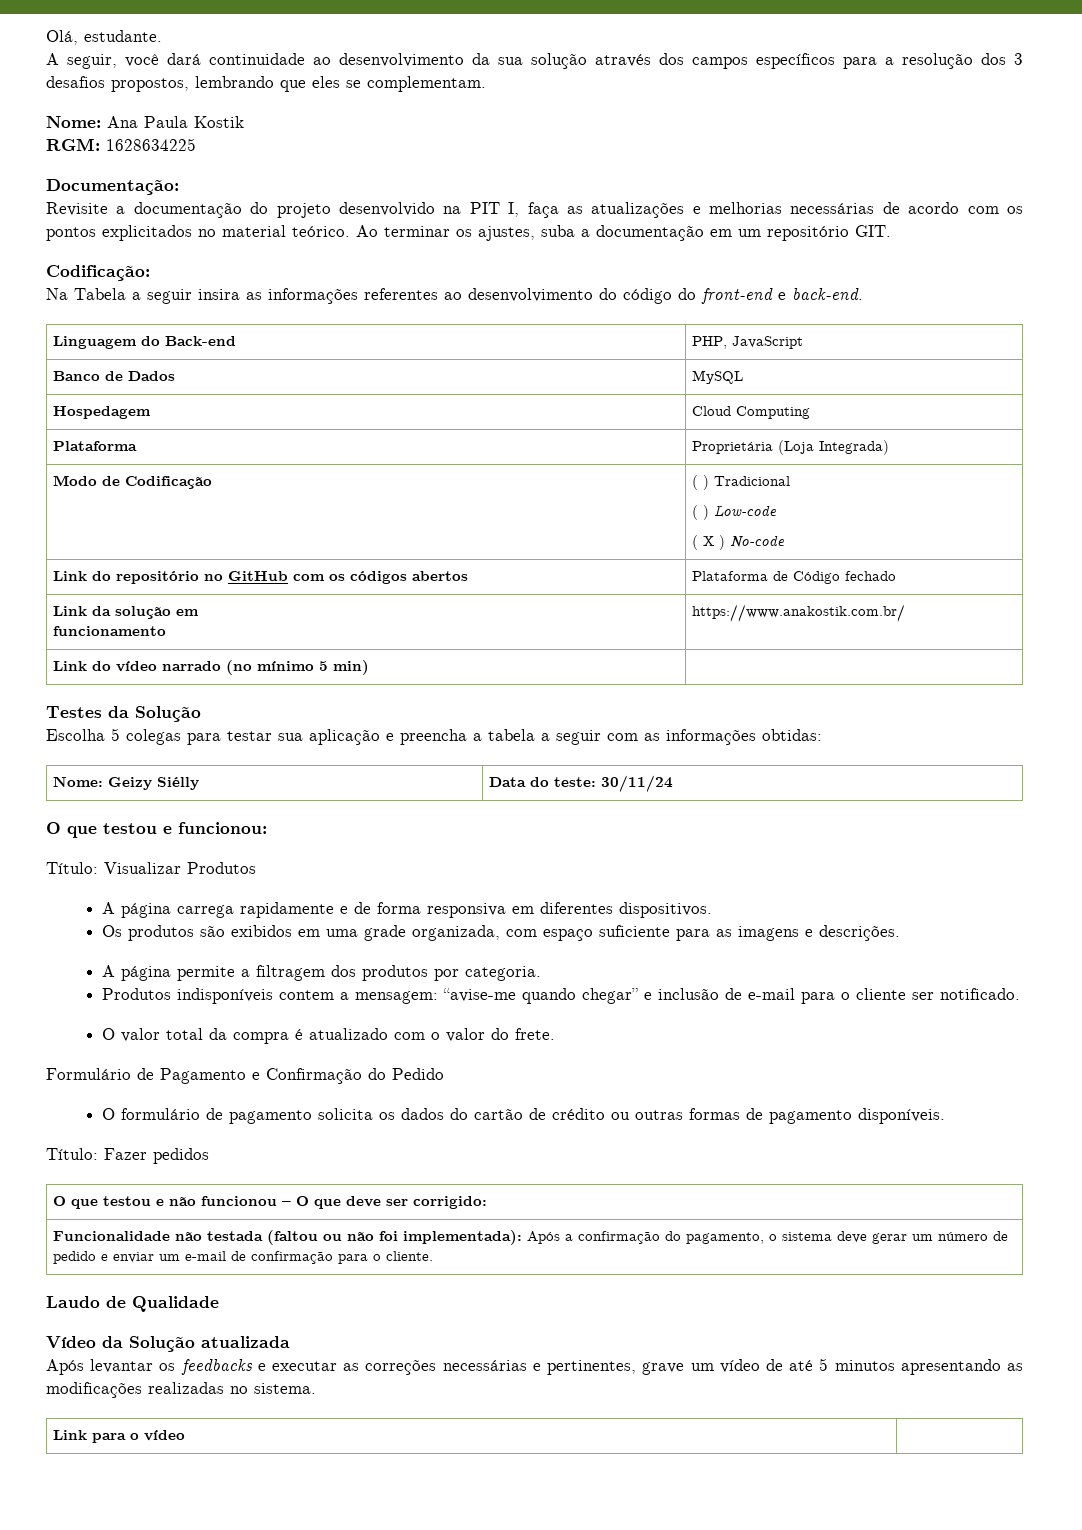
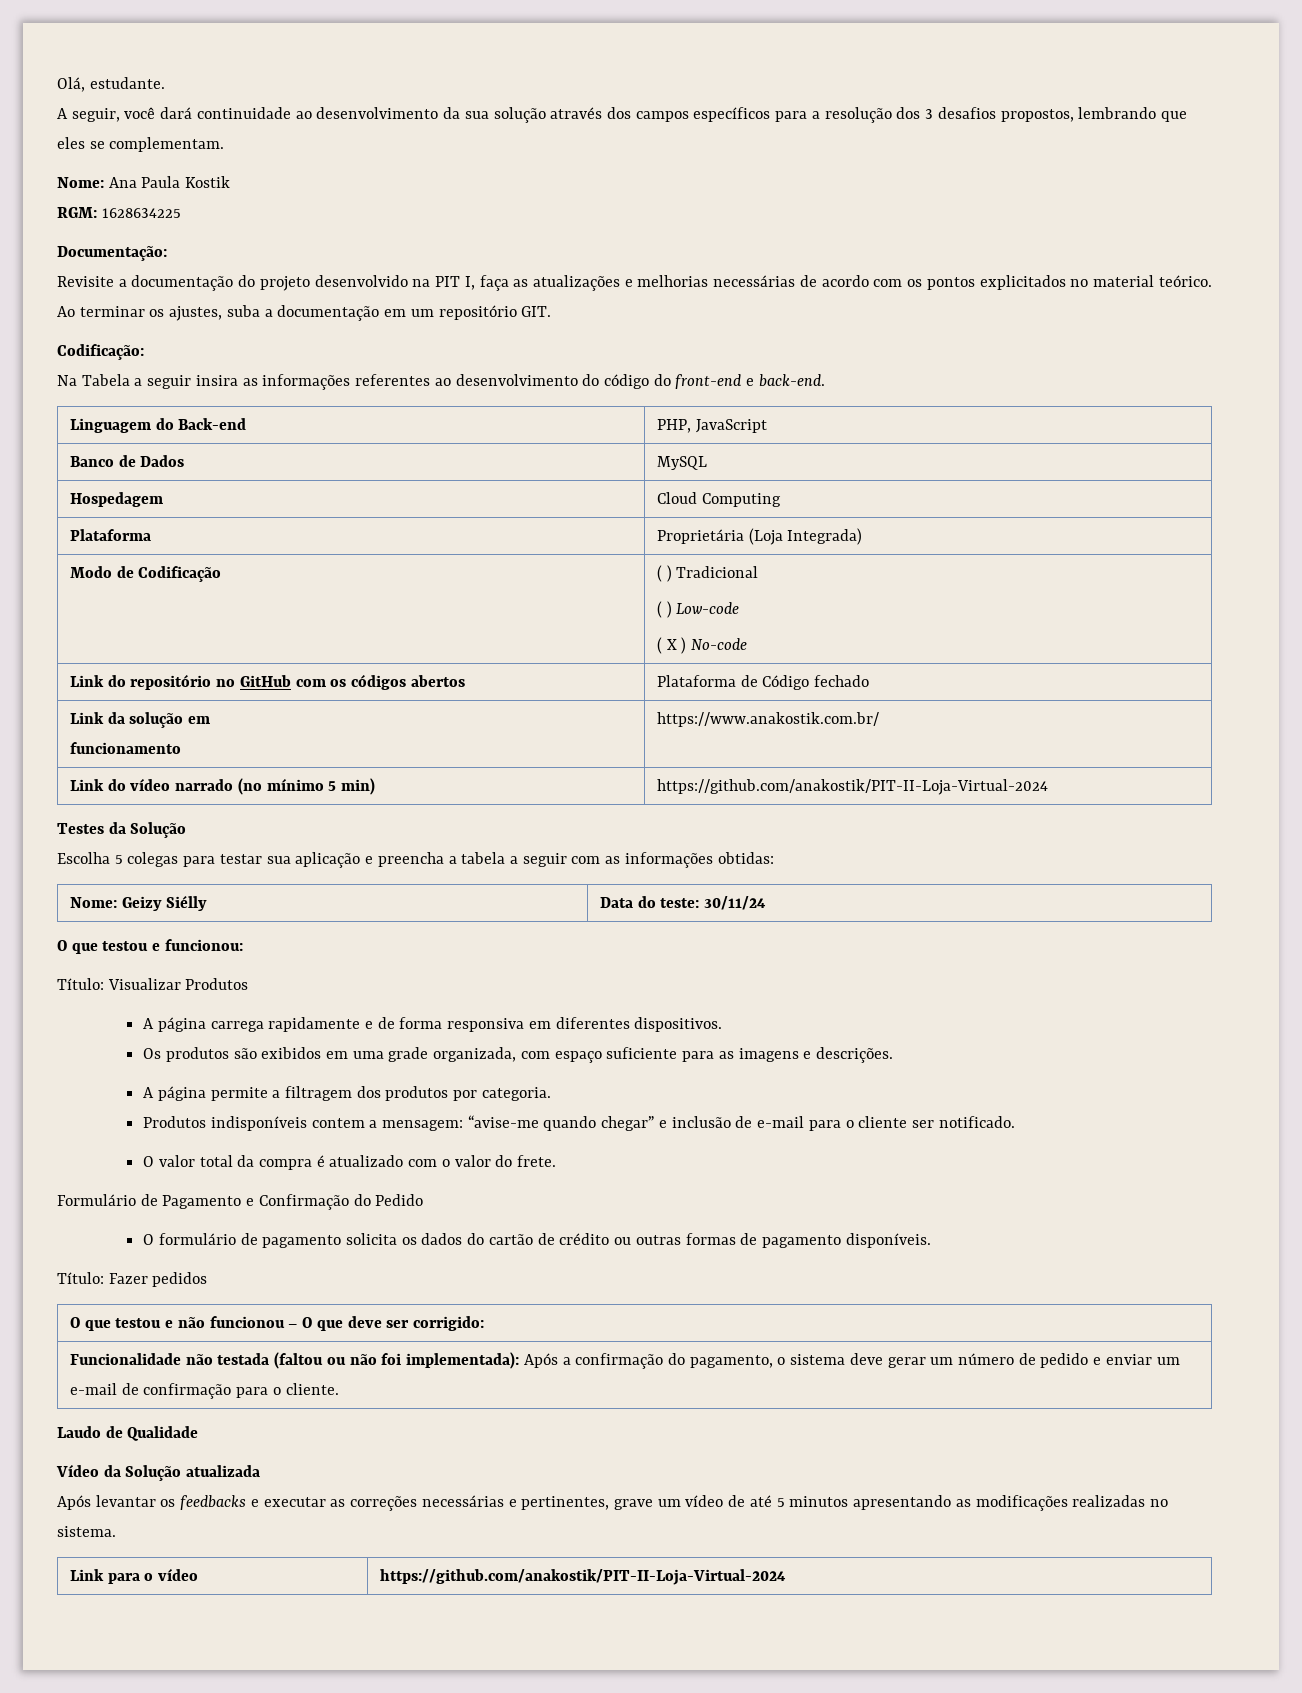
- Link do vídeo narrado (no mínimo 5 min) |
+ Link do vídeo narrado (no mínimo 5 min) | https://github.com/anakostik/PIT-II-Loja-Virtual-2024
- Link para o vídeo |
+ Link para o vídeo | https://github.com/anakostik/PIT-II-Loja-Virtual-2024

